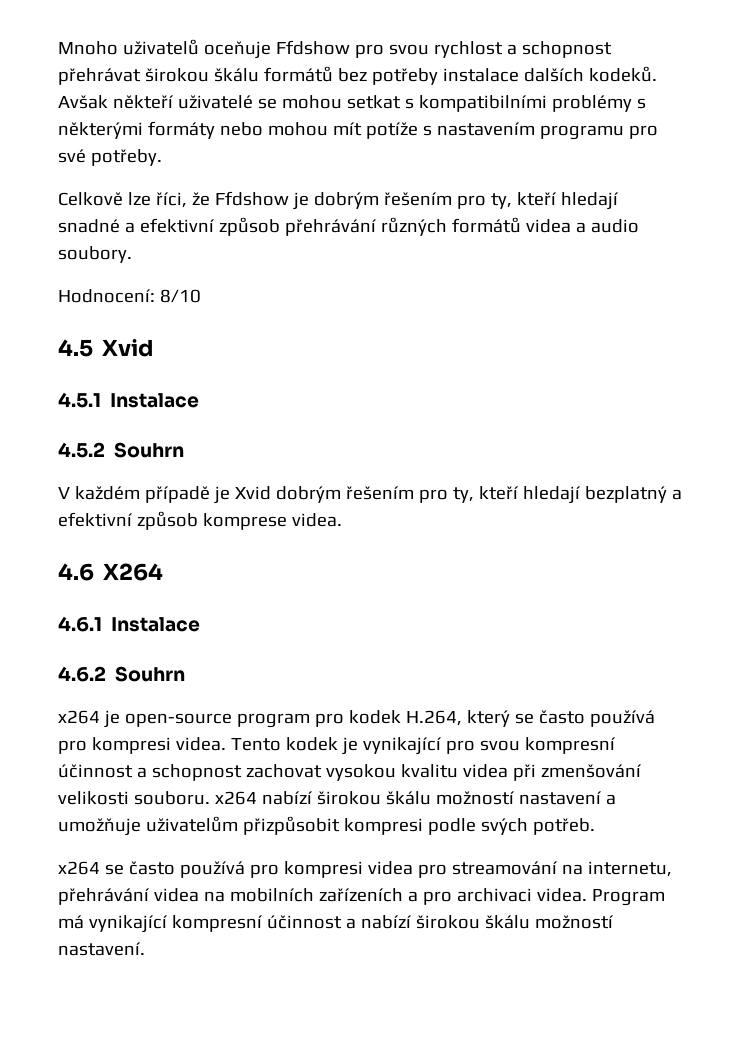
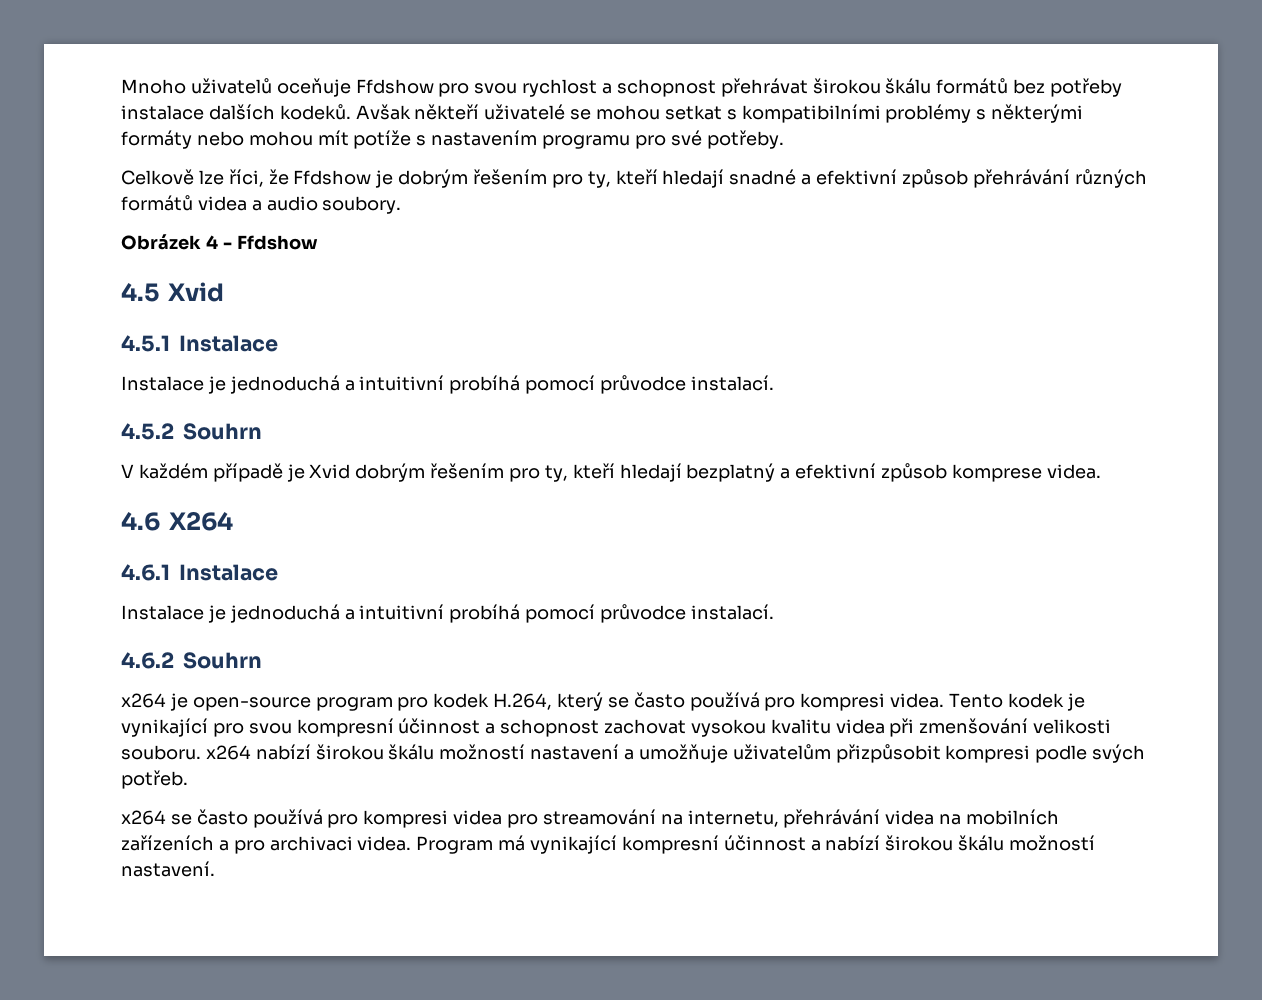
- Hodnocení: 8/10
+ Obrázek 4 - Ffdshow
  4.5.1 Instalace
+ Instalace je jednoduchá a intuitivní probíhá pomocí průvodce instalací.
  4.6.1 Instalace
+ Instalace je jednoduchá a intuitivní probíhá pomocí průvodce instalací.

